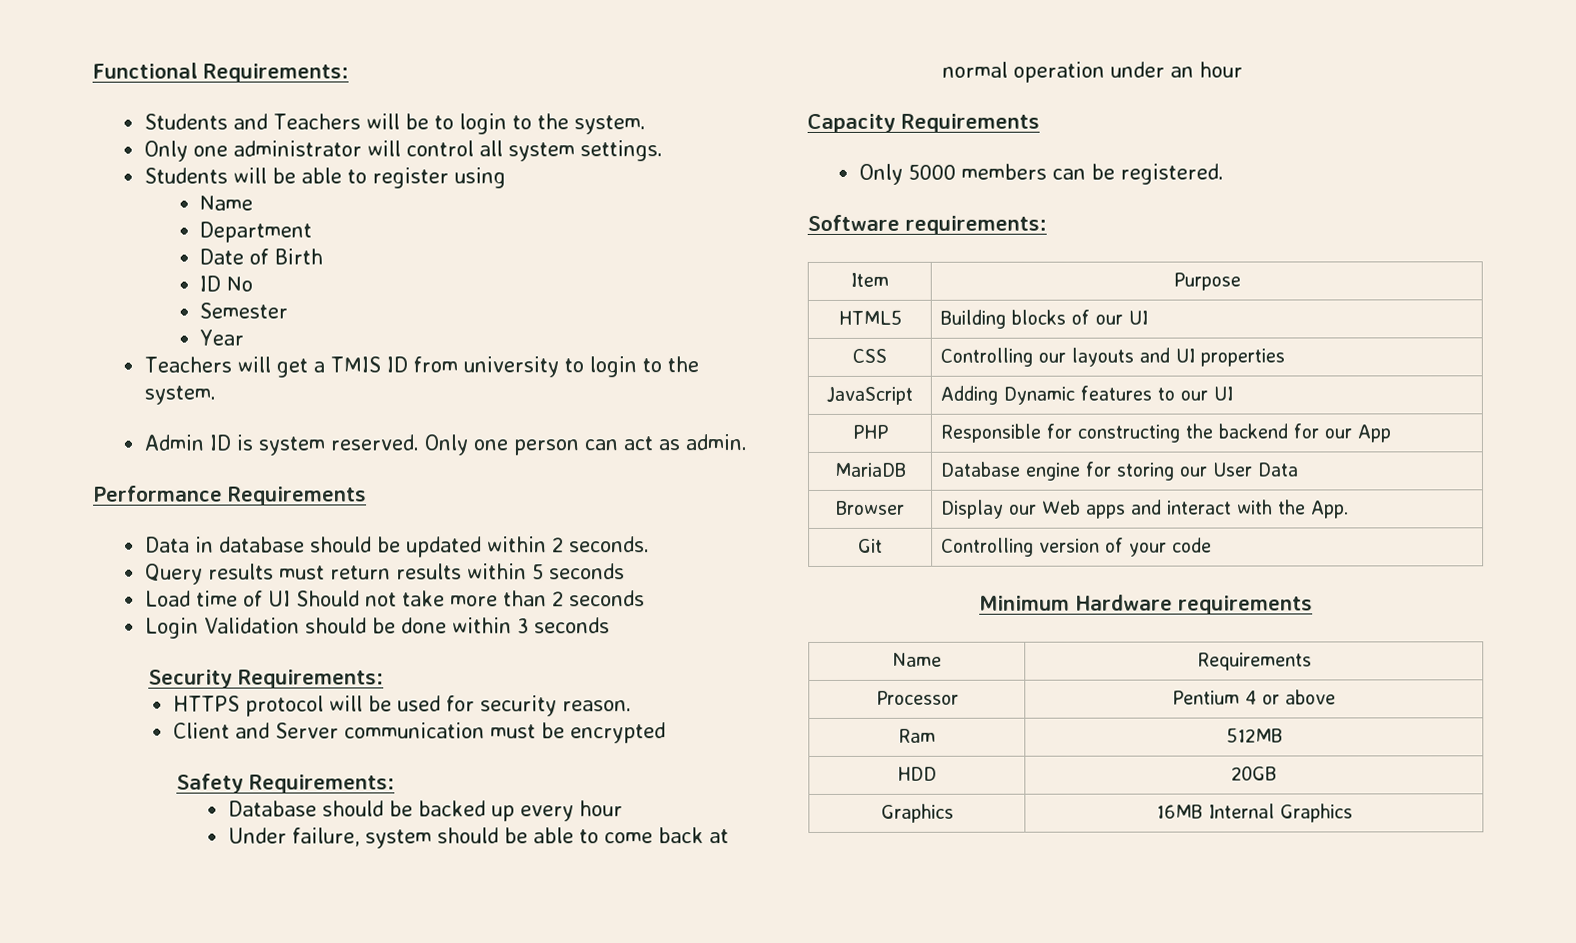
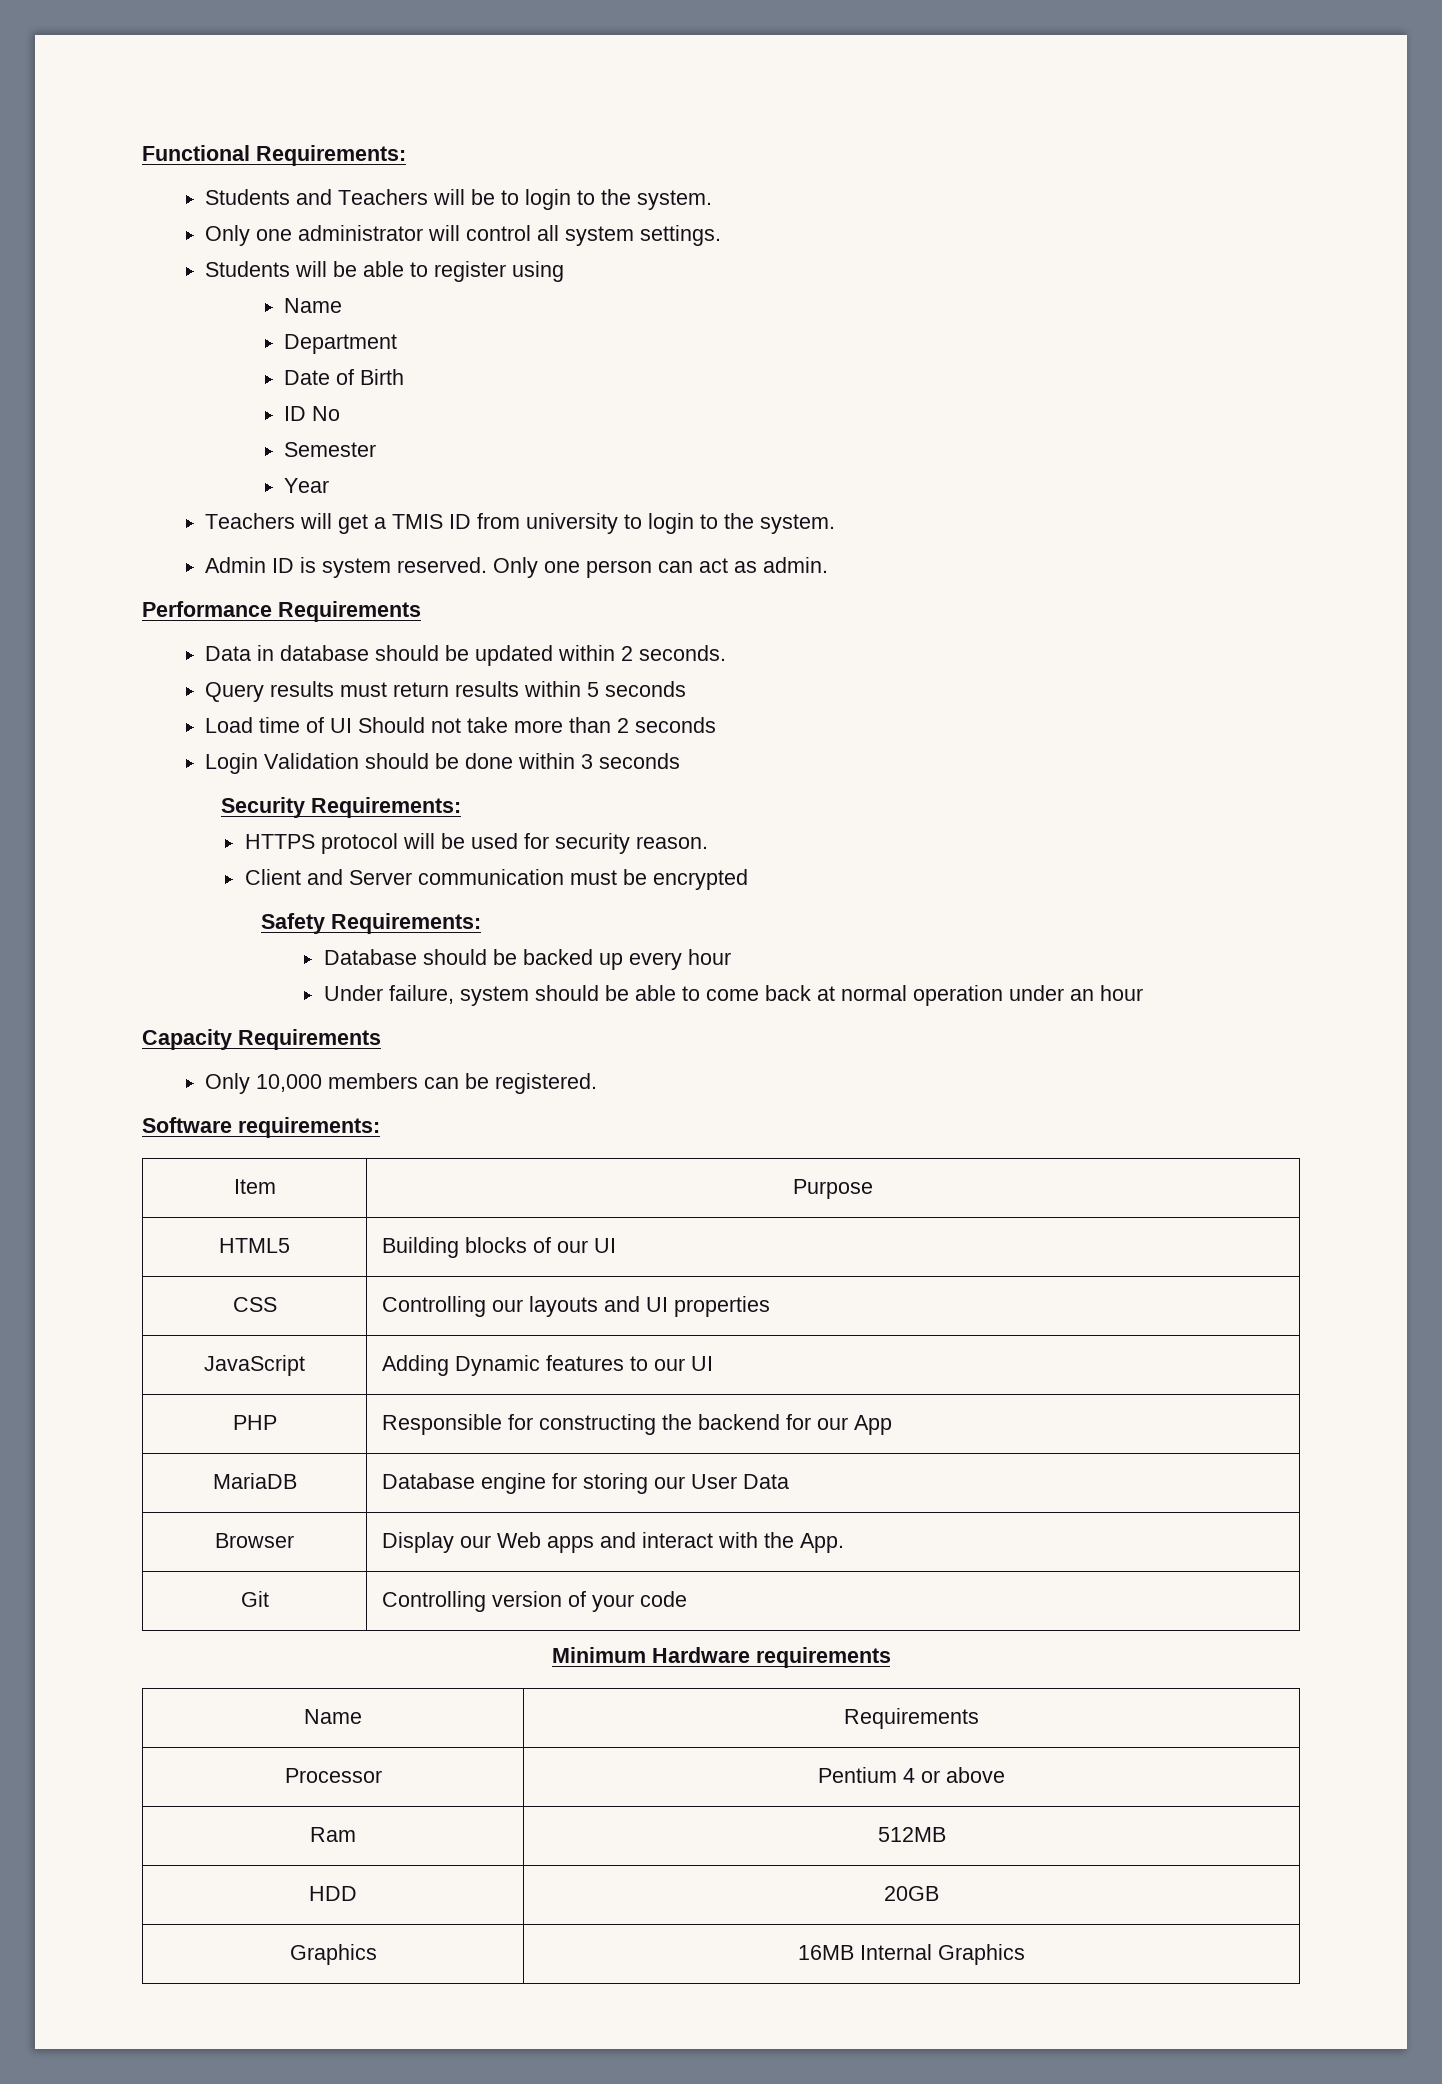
- Only 5000 members can be registered.
+ Only 10,000 members can be registered.

